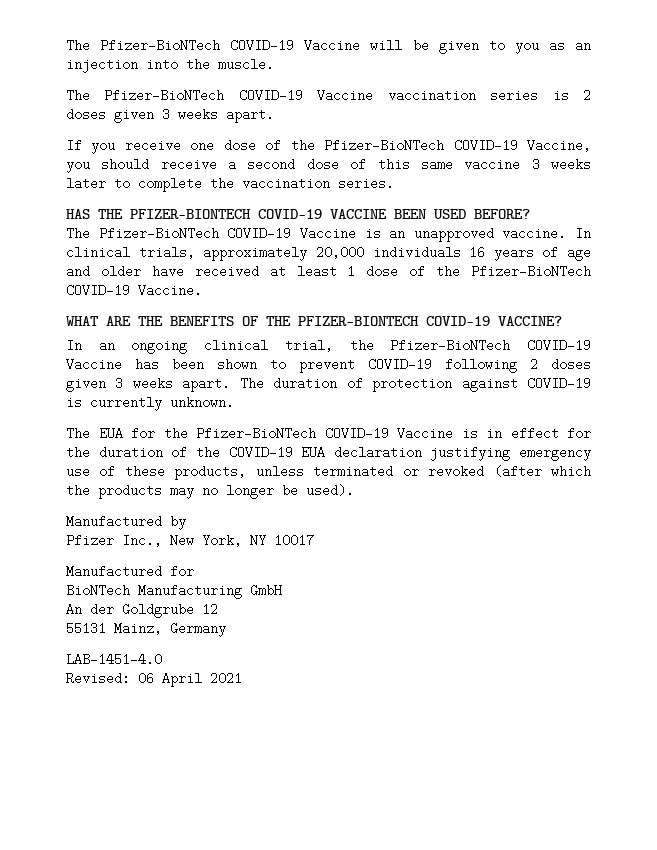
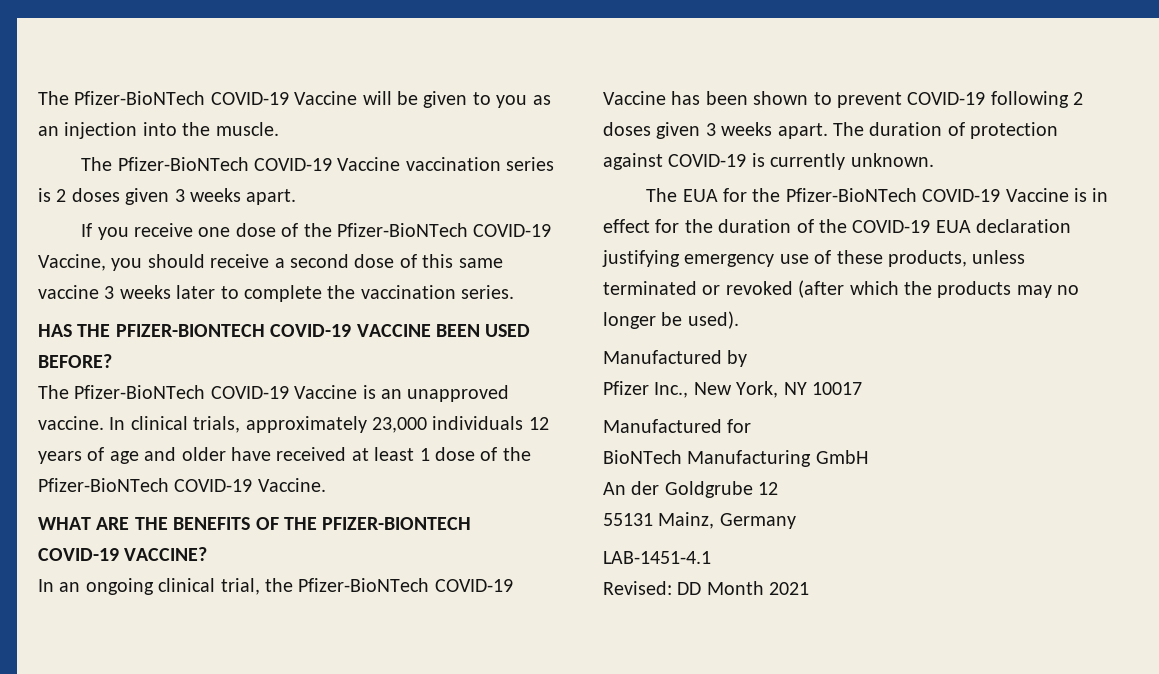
- In clinical trials, approximately 20,000 individuals 16 years of age and older have received at least 1 dose of the Pfizer-BioNTech COVID-19 Vaccine.
+ In clinical trials, approximately 23,000 individuals 12 years of age and older have received at least 1 dose of the Pfizer-BioNTech COVID-19 Vaccine.
- LAB-1451-4.0
+ LAB-1451-4.1
- Revised: 06 April 2021
+ Revised: DD Month 2021

